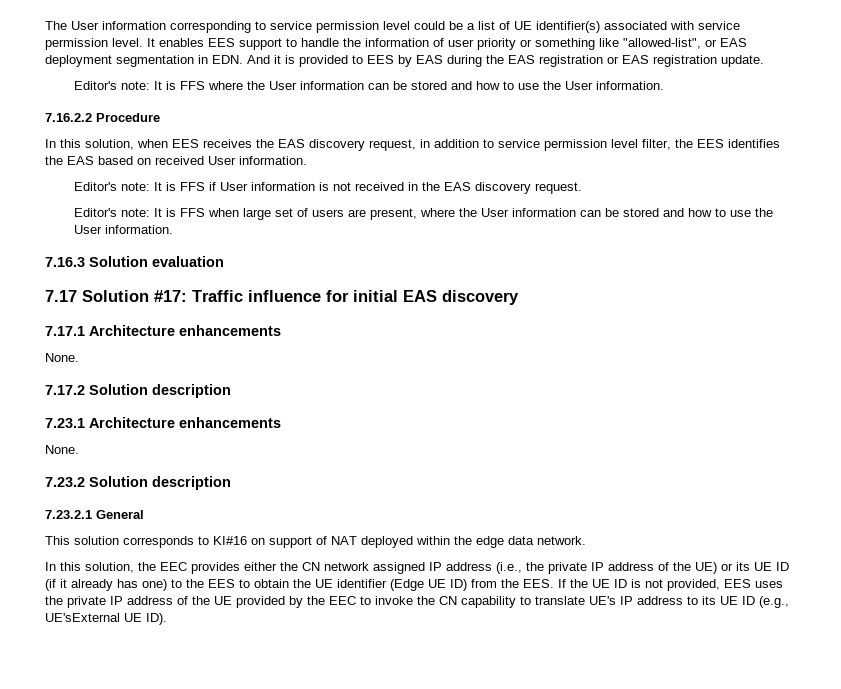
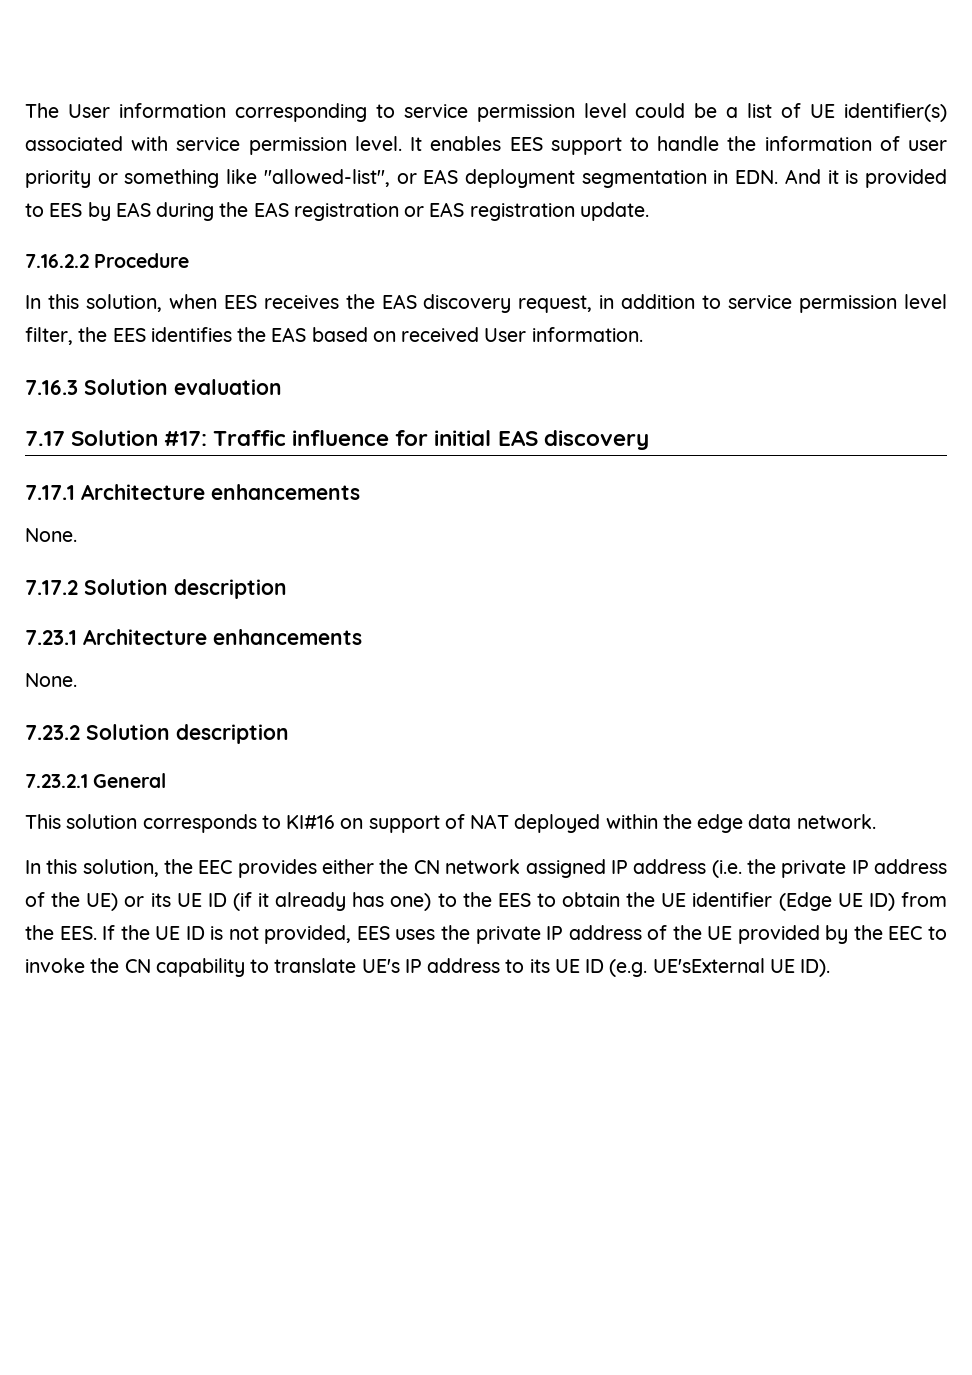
- Editor's note: It is FFS where the User information can be stored and how to use the User information.
- Editor's note: It is FFS if User information is not received in the EAS discovery request.
- Editor's note: It is FFS when large set of users are present, where the User information can be stored and how to use the User information.
- In this solution, the EEC provides either the CN network assigned IP address (i.e., the private IP address of the UE) or its UE ID (if it already has one) to the EES to obtain the UE identifier (Edge UE ID) from the EES. If the UE ID is not provided, EES uses the private IP address of the UE provided by the EEC to invoke the CN capability to translate UE's IP address to its UE ID (e.g., UE'sExternal UE ID).
+ In this solution, the EEC provides either the CN network assigned IP address (i.e. the private IP address of the UE) or its UE ID (if it already has one) to the EES to obtain the UE identifier (Edge UE ID) from the EES. If the UE ID is not provided, EES uses the private IP address of the UE provided by the EEC to invoke the CN capability to translate UE's IP address to its UE ID (e.g. UE'sExternal UE ID).

